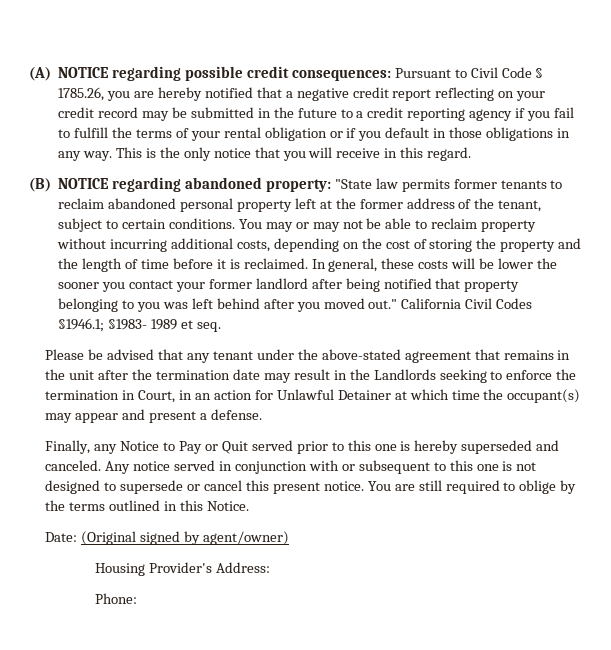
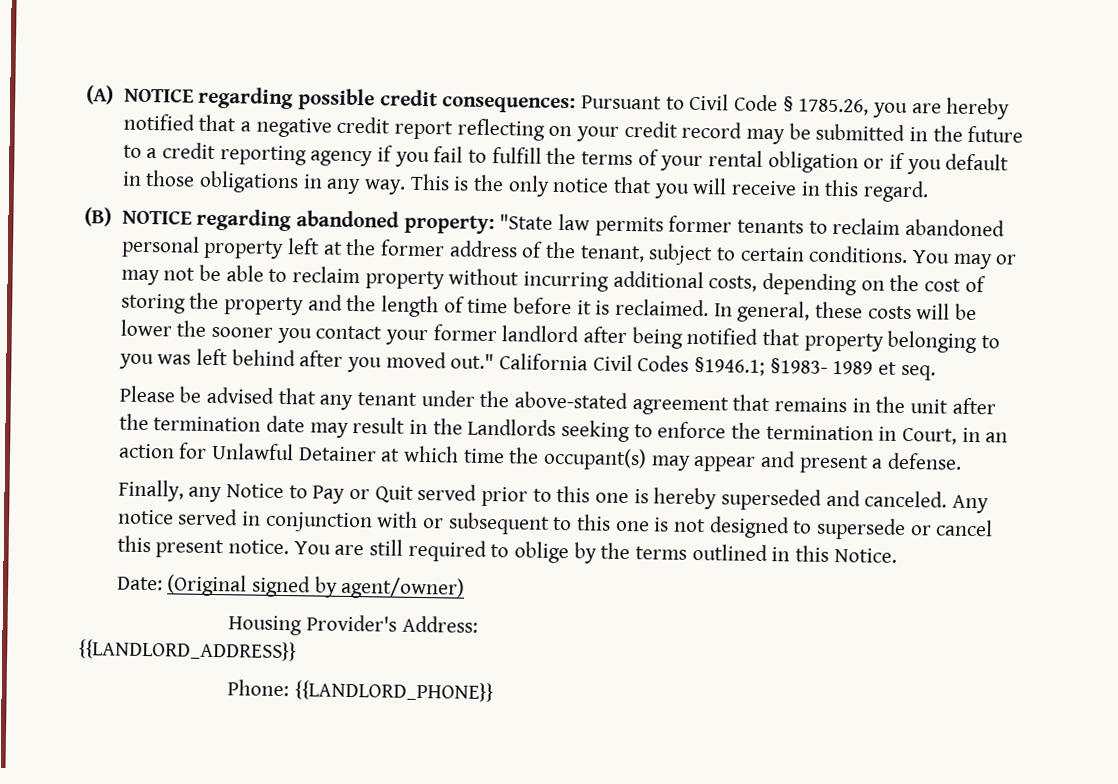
+ {{LANDLORD_ADDRESS}}
- Phone:
+ Phone: {{LANDLORD_PHONE}}

